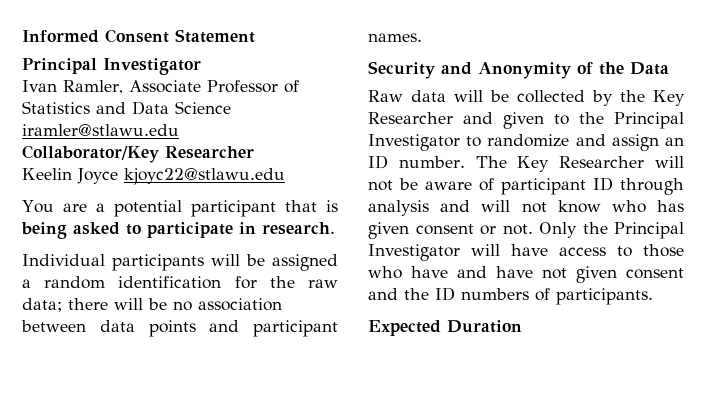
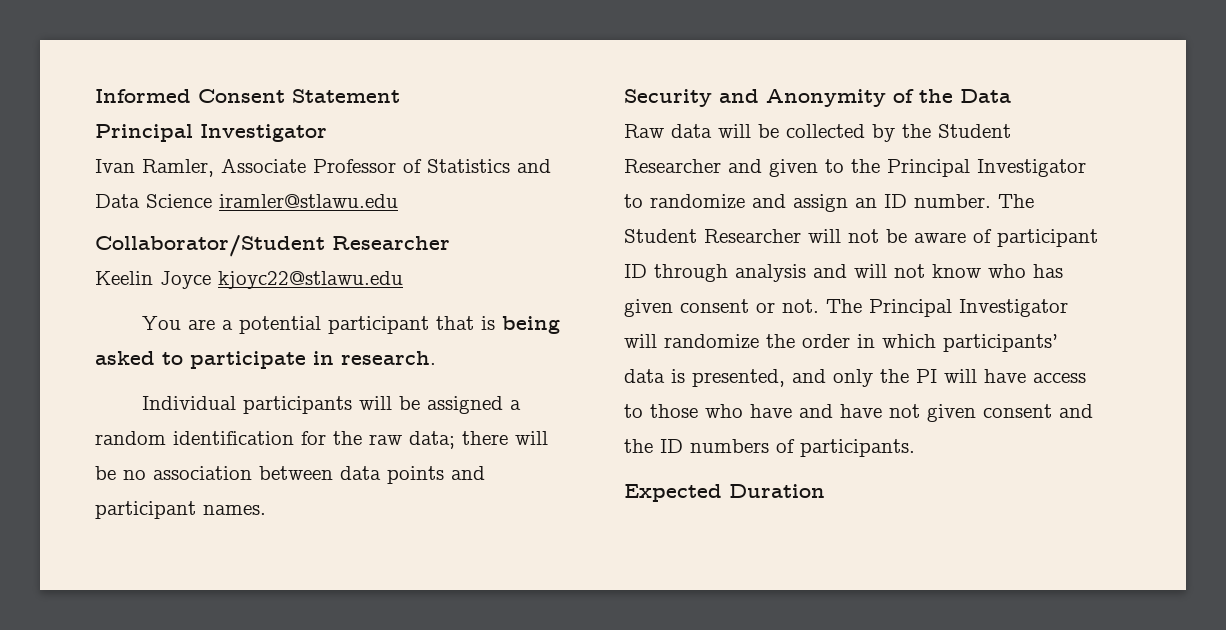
- Collaborator/Key Researcher
+ Collaborator/Student Researcher
- Raw data will be collected by the Key Researcher and given to the Principal Investigator to randomize and assign an ID number.
+ Raw data will be collected by the Student Researcher and given to the Principal Investigator to randomize and assign an ID number.
- The Key Researcher will not be aware of participant ID through analysis and will not know who has given consent or not.
+ The Student Researcher will not be aware of participant ID through analysis and will not know who has given consent or not.
- Only the Principal Investigator will have access to those who have and have not given consent and the ID numbers of participants.
+ The Principal Investigator will randomize the order in which participants’ data is presented, and only the PI will have access to those who have and have not given consent and the ID numbers of participants.

